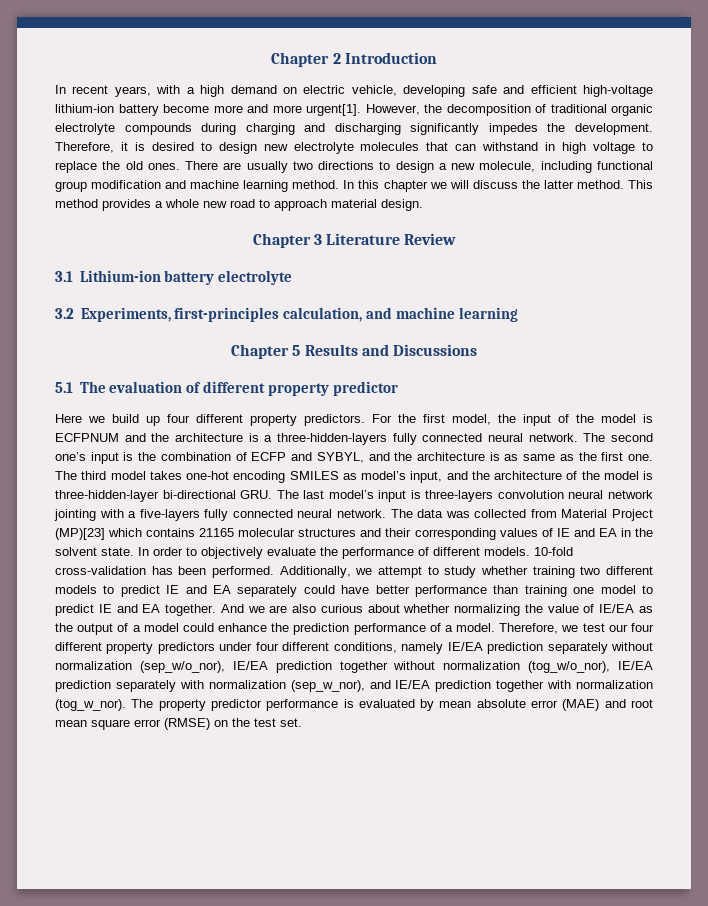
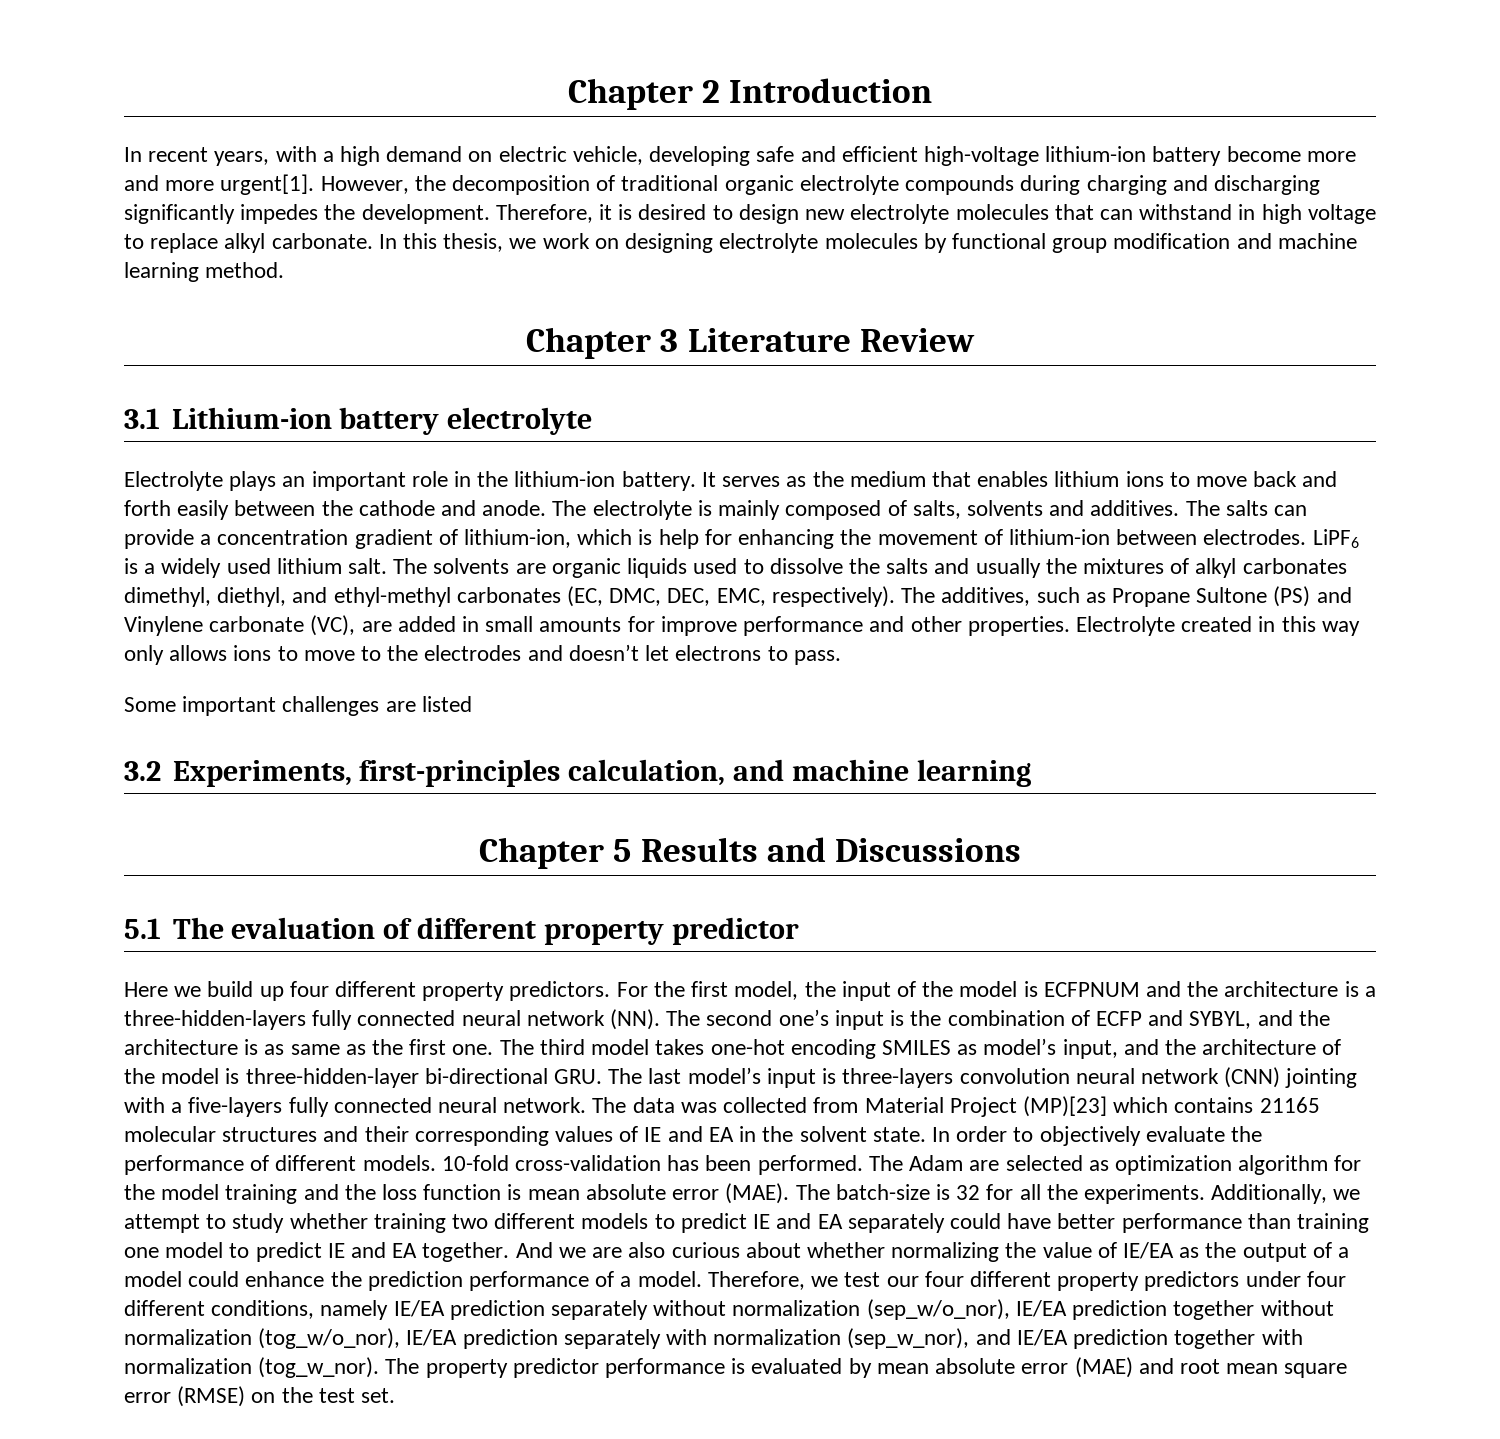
- Therefore, it is desired to design new electrolyte molecules that can withstand in high voltage to replace the old ones. There are usually two directions to design a new molecule, including functional group modification and machine learning method. In this chapter we will discuss the latter method. This method provides a whole new road to approach material design.
+ Therefore, it is desired to design new electrolyte molecules that can withstand in high voltage to replace alkyl carbonate. In this thesis, we work on designing electrolyte molecules by functional group modification and machine learning method.
+ Electrolyte plays an important role in the lithium-ion battery. It serves as the medium that enables lithium ions to move back and forth easily between the cathode and anode. The electrolyte is mainly composed of salts, solvents and additives. The salts can provide a concentration gradient of lithium-ion, which is help for enhancing the movement of lithium-ion between electrodes. LiPF6 is a widely used lithium salt. The solvents are organic liquids used to dissolve the salts and usually the mixtures of alkyl carbonates dimethyl, diethyl, and ethyl-methyl carbonates (EC, DMC, DEC, EMC, respectively). The additives, such as Propane Sultone (PS) and Vinylene carbonate (VC), are added in small amounts for improve performance and other properties. Electrolyte created in this way only allows ions to move to the electrodes and doesn’t let electrons to pass.
+ Some important challenges are listed
- For the first model, the input of the model is ECFPNUM and the architecture is a three-hidden-layers fully connected neural network. The second one’s input is the combination of ECFP and SYBYL, and the architecture is as same as the first one.
+ For the first model, the input of the model is ECFPNUM and the architecture is a three-hidden-layers fully connected neural network (NN). The second one’s input is the combination of ECFP and SYBYL, and the architecture is as same as the first one.
- The third model takes one-hot encoding SMILES as model’s input, and the architecture of the model is three-hidden-layer bi-directional GRU. The last model’s input is three-layers convolution neural network jointing with a five-layers fully connected neural network.
+ The third model takes one-hot encoding SMILES as model’s input, and the architecture of the model is three-hidden-layer bi-directional GRU. The last model’s input is three-layers convolution neural network (CNN) jointing with a five-layers fully connected neural network.
+ The Adam are selected as optimization algorithm for the model training and the loss function is mean absolute error (MAE). The batch-size is 32 for all the experiments.

